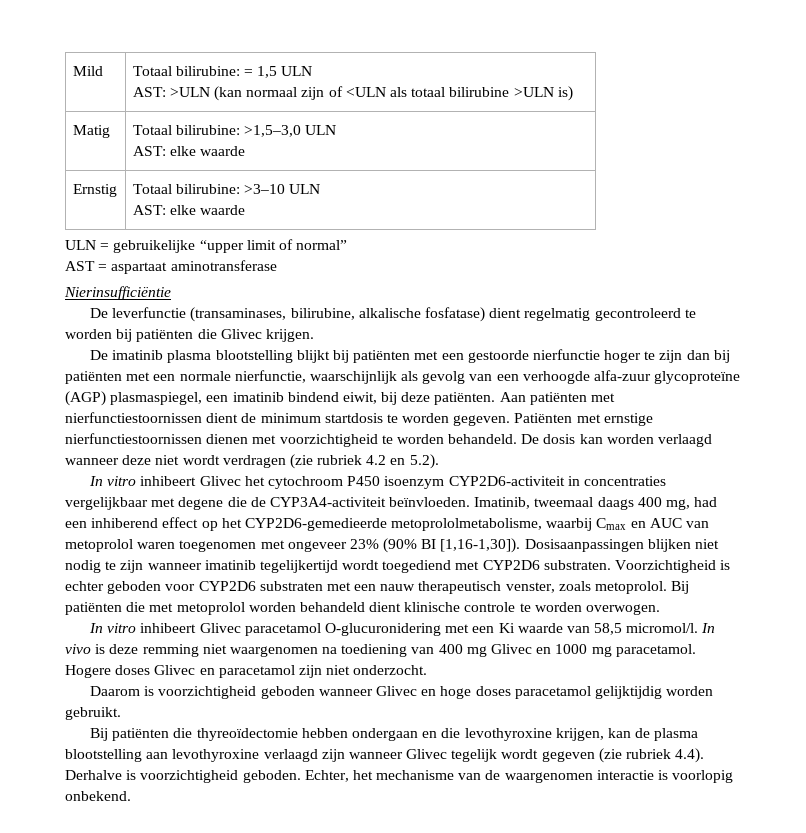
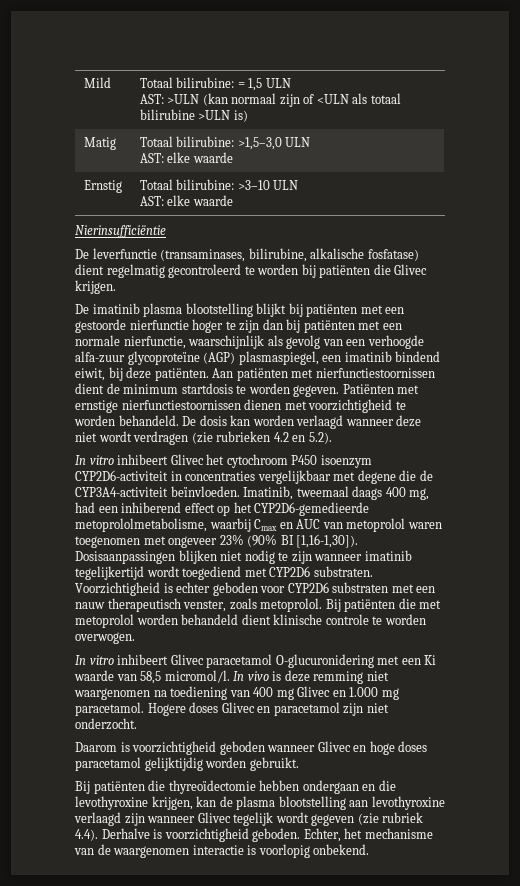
- ULN = gebruikelijke “upper limit of normal”
- AST = aspartaat aminotransferase
- De dosis kan worden verlaagd wanneer deze niet wordt verdragen (zie rubriek 4.2 en 5.2).
+ De dosis kan worden verlaagd wanneer deze niet wordt verdragen (zie rubrieken 4.2 en 5.2).
- In vivo is deze remming niet waargenomen na toediening van 400 mg Glivec en 1000 mg paracetamol.
+ In vivo is deze remming niet waargenomen na toediening van 400 mg Glivec en 1.000 mg paracetamol.

